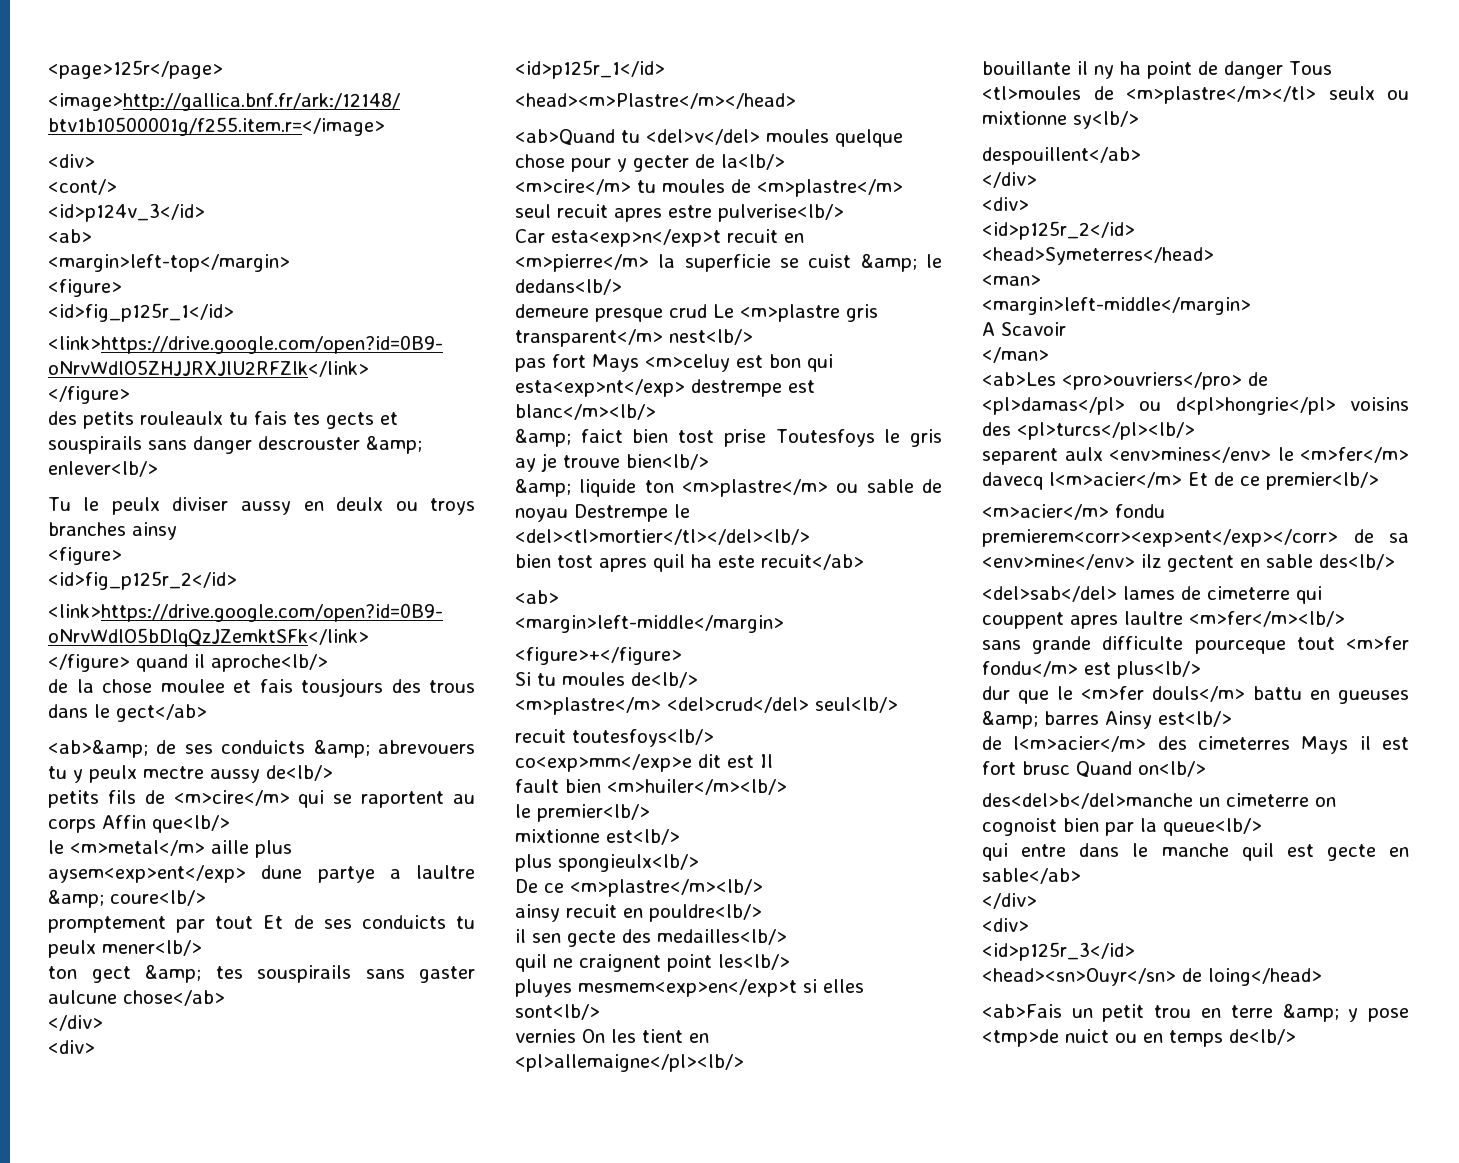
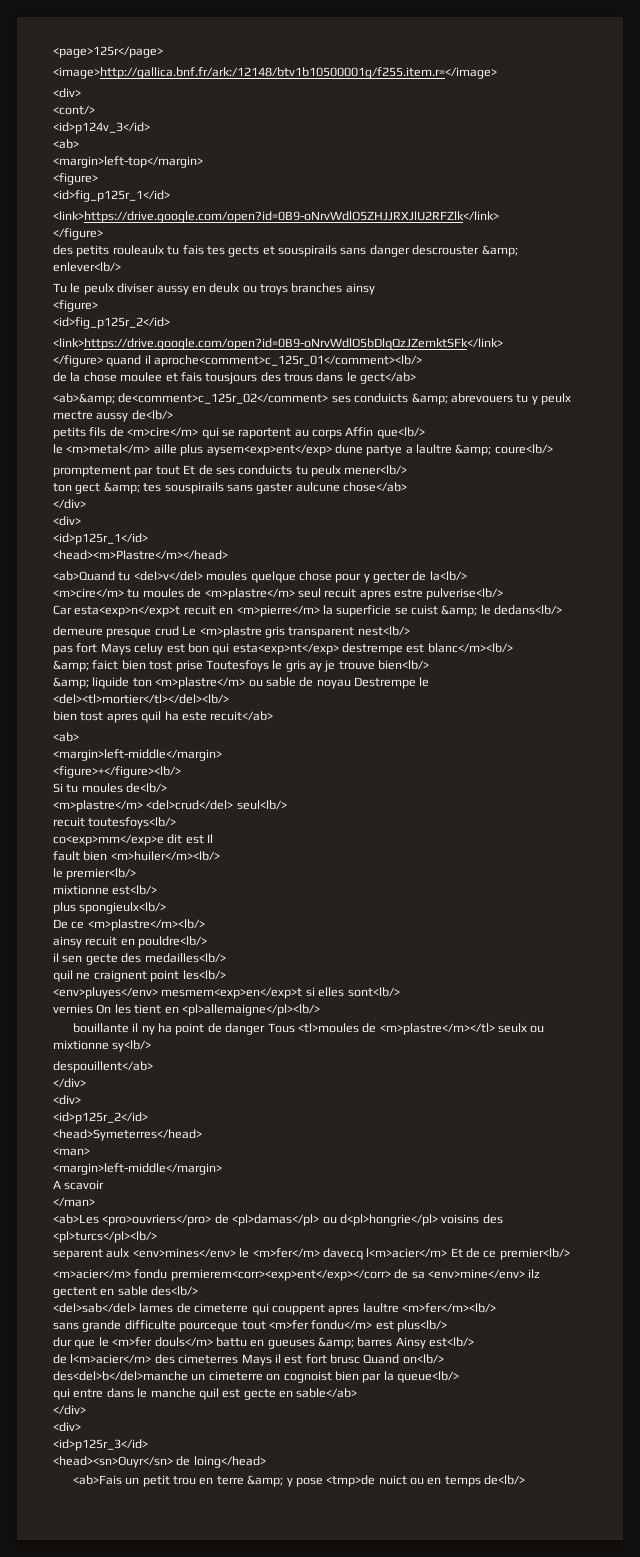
- </figure> quand il aproche<lb/>
+ </figure> quand il aproche<comment>c_125r_01</comment><lb/>
- <ab>&amp; de ses conduicts &amp; abrevouers tu y peulx mectre aussy de<lb/>
+ <ab>&amp; de<comment>c_125r_02</comment> ses conduicts &amp; abrevouers tu y peulx mectre aussy de<lb/>
- demeure presque crud Le <m>plastre gris transparent</m> nest<lb/>
+ demeure presque crud Le <m>plastre gris transparent nest<lb/>
- pas fort Mays <m>celuy est bon qui esta<exp>nt</exp> destrempe est blanc</m><lb/>
+ pas fort Mays celuy est bon qui esta<exp>nt</exp> destrempe est blanc</m><lb/>
- <figure>+</figure>
+ <figure>+</figure><lb/>
- pluyes mesmem<exp>en</exp>t si elles sont<lb/>
+ <env>pluyes</env> mesmem<exp>en</exp>t si elles sont<lb/>
- A Scavoir
+ A scavoir

